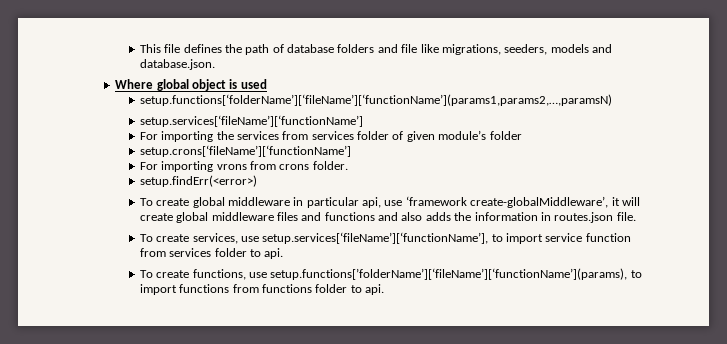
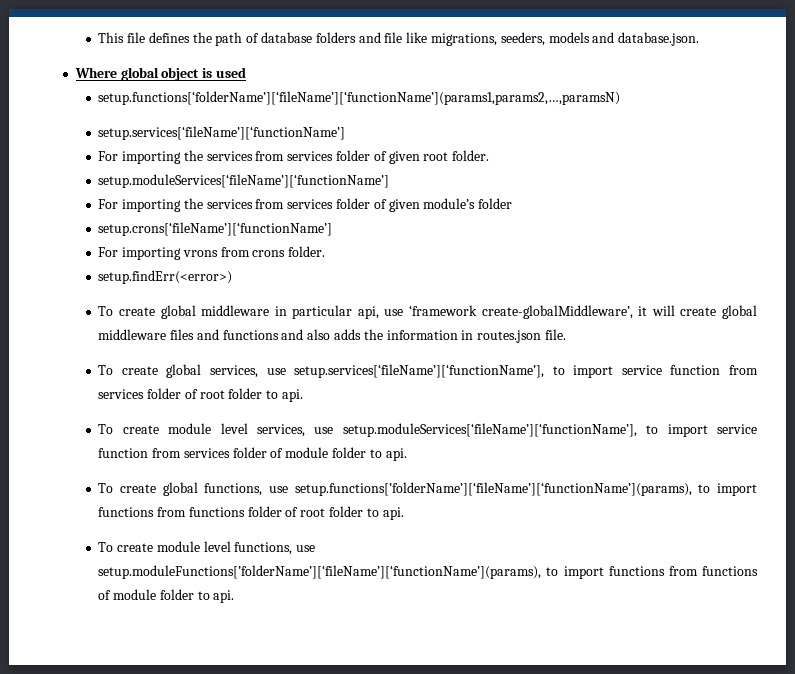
+ For importing the services from services folder of given root folder.
+ setup.moduleServices[‘fileName’][‘functionName’]
- To create services, use setup.services[‘fileName’][‘functionName’], to import service function from services folder to api.
- To create functions, use setup.functions[’folderName’][‘fileName’][‘functionName’](params), to import functions from functions folder to api.
+ To create global services, use setup.services[‘fileName’][‘functionName’], to import service function from services folder of root folder to api.
+ To create module level services, use setup.moduleServices[‘fileName’][‘functionName’], to import service function from services folder of module folder to api.
+ To create global functions, use setup.functions[’folderName’][‘fileName’][‘functionName’](params), to import functions from functions folder of root folder to api.
+ To create module level functions, use setup.moduleFunctions[’folderName’][‘fileName’][‘functionName’](params), to import functions from functions of module folder to api.

